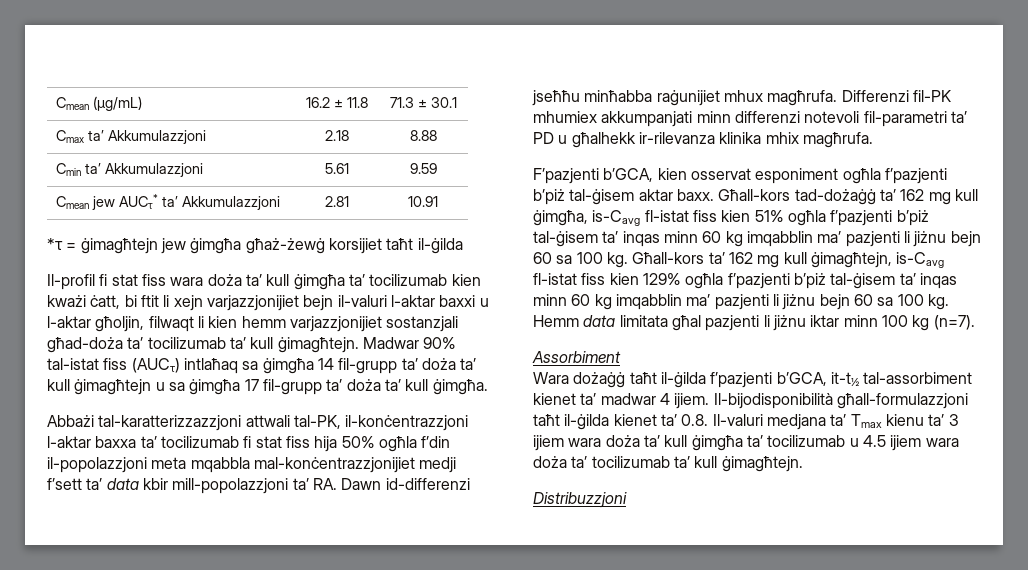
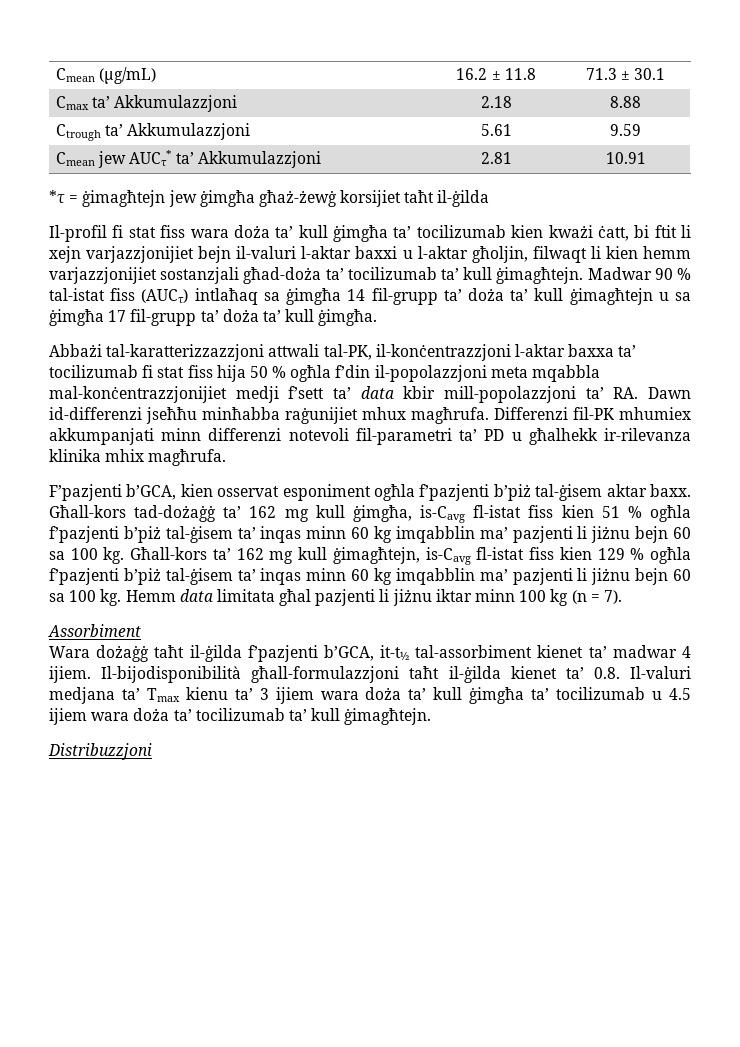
- Cmin ta’ Akkumulazzjoni | 5.61 | 9.59
+ Ctrough ta’ Akkumulazzjoni | 5.61 | 9.59
- Madwar 90% tal-istat fiss (AUCτ) intlaħaq sa ġimgħa 14 fil-grupp ta’ doża ta’ kull ġimagħtejn u sa ġimgħa 17 fil-grupp ta’ doża ta’ kull ġimgħa.
+ Madwar 90 % tal-istat fiss (AUCτ) intlaħaq sa ġimgħa 14 fil-grupp ta’ doża ta’ kull ġimagħtejn u sa ġimgħa 17 fil-grupp ta’ doża ta’ kull ġimgħa.
- Abbażi tal-karatterizzazzjoni attwali tal-PK, il-konċentrazzjoni l-aktar baxxa ta’ tocilizumab fi stat fiss hija 50% ogħla f’din il-popolazzjoni meta mqabbla mal-konċentrazzjonijiet medji f’sett ta’ data kbir mill-popolazzjoni ta’ RA. Dawn id-differenzi jseħħu minħabba raġunijiet mhux magħrufa.
+ Abbażi tal-karatterizzazzjoni attwali tal-PK, il-konċentrazzjoni l-aktar baxxa ta’ tocilizumab fi stat fiss hija 50 % ogħla f’din il-popolazzjoni meta mqabbla mal-konċentrazzjonijiet medji f’sett ta’ data kbir mill-popolazzjoni ta’ RA. Dawn id-differenzi jseħħu minħabba raġunijiet mhux magħrufa.
- Għall-kors tad-dożaġġ ta’ 162 mg kull ġimgħa, is-Cavg fl-istat fiss kien 51% ogħla f’pazjenti b’piż tal-ġisem ta’ inqas minn 60 kg imqabblin ma’ pazjenti li jiżnu bejn 60 sa 100 kg.
+ Għall-kors tad-dożaġġ ta’ 162 mg kull ġimgħa, is-Cavg fl-istat fiss kien 51 % ogħla f’pazjenti b’piż tal-ġisem ta’ inqas minn 60 kg imqabblin ma’ pazjenti li jiżnu bejn 60 sa 100 kg.
- Għall-kors ta’ 162 mg kull ġimagħtejn, is-Cavg fl-istat fiss kien 129% ogħla f’pazjenti b’piż tal-ġisem ta’ inqas minn 60 kg imqabblin ma’ pazjenti li jiżnu bejn 60 sa 100 kg.
+ Għall-kors ta’ 162 mg kull ġimagħtejn, is-Cavg fl-istat fiss kien 129 % ogħla f’pazjenti b’piż tal-ġisem ta’ inqas minn 60 kg imqabblin ma’ pazjenti li jiżnu bejn 60 sa 100 kg.
- Hemm data limitata għal pazjenti li jiżnu iktar minn 100 kg (n=7).
+ Hemm data limitata għal pazjenti li jiżnu iktar minn 100 kg (n = 7).

